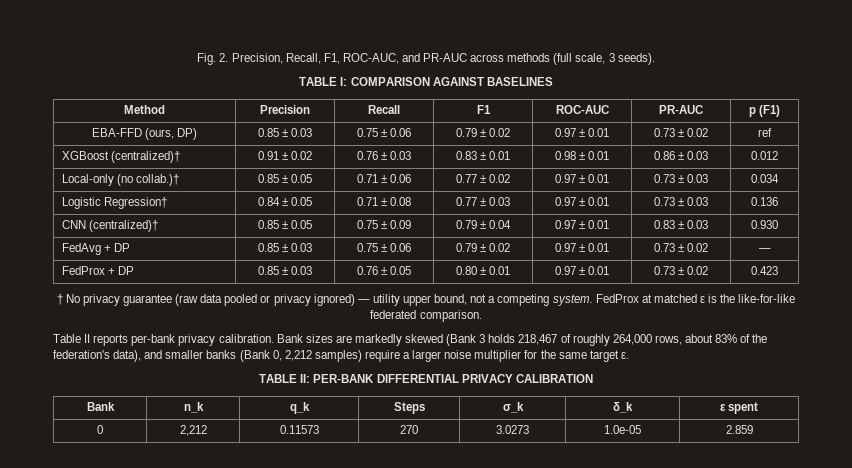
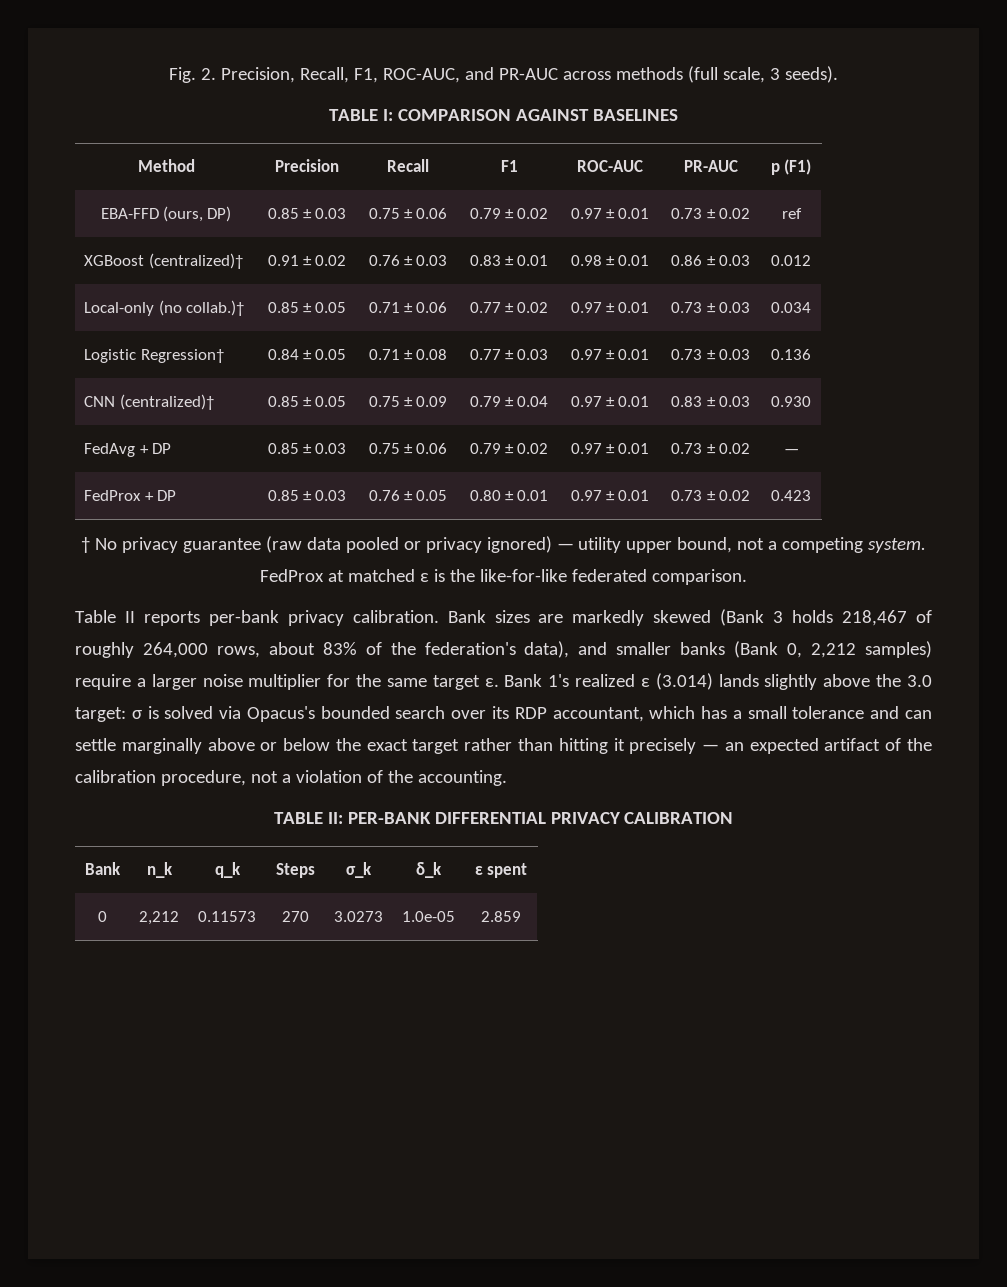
+ Bank 1's realized ε (3.014) lands slightly above the 3.0 target: σ is solved via Opacus's bounded search over its RDP accountant, which has a small tolerance and can settle marginally above or below the exact target rather than hitting it precisely — an expected artifact of the calibration procedure, not a violation of the accounting.

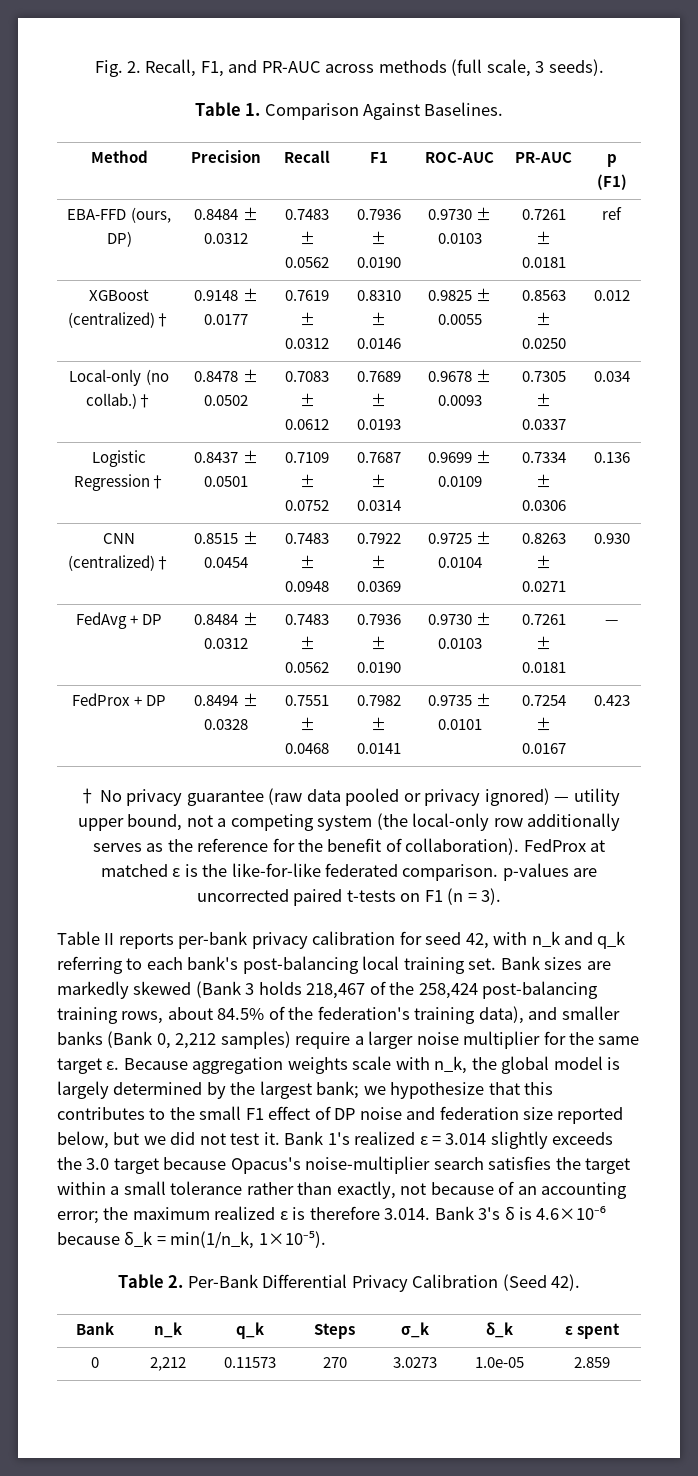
- Fig. 2. Precision, Recall, F1, ROC-AUC, and PR-AUC across methods (full scale, 3 seeds).
+ Fig. 2. Recall, F1, and PR-AUC across methods (full scale, 3 seeds).
- TABLE I: COMPARISON AGAINST BASELINES
+ Table 1. Comparison Against Baselines.
- EBA-FFD (ours, DP) | 0.85 ± 0.03 | 0.75 ± 0.06 | 0.79 ± 0.02 | 0.97 ± 0.01 | 0.73 ± 0.02 | ref
- XGBoost (centralized)† | 0.91 ± 0.02 | 0.76 ± 0.03 | 0.83 ± 0.01 | 0.98 ± 0.01 | 0.86 ± 0.03 | 0.012
- Local-only (no collab.)† | 0.85 ± 0.05 | 0.71 ± 0.06 | 0.77 ± 0.02 | 0.97 ± 0.01 | 0.73 ± 0.03 | 0.034
- Logistic Regression† | 0.84 ± 0.05 | 0.71 ± 0.08 | 0.77 ± 0.03 | 0.97 ± 0.01 | 0.73 ± 0.03 | 0.136
- CNN (centralized)† | 0.85 ± 0.05 | 0.75 ± 0.09 | 0.79 ± 0.04 | 0.97 ± 0.01 | 0.83 ± 0.03 | 0.930
- FedAvg + DP | 0.85 ± 0.03 | 0.75 ± 0.06 | 0.79 ± 0.02 | 0.97 ± 0.01 | 0.73 ± 0.02 | —
- FedProx + DP | 0.85 ± 0.03 | 0.76 ± 0.05 | 0.80 ± 0.01 | 0.97 ± 0.01 | 0.73 ± 0.02 | 0.423
+ EBA-FFD (ours, DP) | 0.8484 ± 0.0312 | 0.7483 ± 0.0562 | 0.7936 ± 0.0190 | 0.9730 ± 0.0103 | 0.7261 ± 0.0181 | ref
+ XGBoost (centralized)† | 0.9148 ± 0.0177 | 0.7619 ± 0.0312 | 0.8310 ± 0.0146 | 0.9825 ± 0.0055 | 0.8563 ± 0.0250 | 0.012
+ Local-only (no collab.)† | 0.8478 ± 0.0502 | 0.7083 ± 0.0612 | 0.7689 ± 0.0193 | 0.9678 ± 0.0093 | 0.7305 ± 0.0337 | 0.034
+ Logistic Regression† | 0.8437 ± 0.0501 | 0.7109 ± 0.0752 | 0.7687 ± 0.0314 | 0.9699 ± 0.0109 | 0.7334 ± 0.0306 | 0.136
+ CNN (centralized)† | 0.8515 ± 0.0454 | 0.7483 ± 0.0948 | 0.7922 ± 0.0369 | 0.9725 ± 0.0104 | 0.8263 ± 0.0271 | 0.930
+ FedAvg + DP | 0.8484 ± 0.0312 | 0.7483 ± 0.0562 | 0.7936 ± 0.0190 | 0.9730 ± 0.0103 | 0.7261 ± 0.0181 | —
+ FedProx + DP | 0.8494 ± 0.0328 | 0.7551 ± 0.0468 | 0.7982 ± 0.0141 | 0.9735 ± 0.0101 | 0.7254 ± 0.0167 | 0.423
- † No privacy guarantee (raw data pooled or privacy ignored) — utility upper bound, not a competing system.
+ † No privacy guarantee (raw data pooled or privacy ignored) — utility upper bound, not a competing system (the local-only row additionally serves as the reference for the benefit of collaboration).
- FedProx at matched ε is the like-for-like federated comparison.
+ FedProx at matched ε is the like-for-like federated comparison. p-values are uncorrected paired t-tests on F1 (n = 3).
- Table II reports per-bank privacy calibration.
+ Table II reports per-bank privacy calibration for seed 42, with n_k and q_k referring to each bank's post-balancing local training set.
- Bank sizes are markedly skewed (Bank 3 holds 218,467 of roughly 264,000 rows, about 83% of the federation's data), and smaller banks (Bank 0, 2,212 samples) require a larger noise multiplier for the same target ε.
+ Bank sizes are markedly skewed (Bank 3 holds 218,467 of the 258,424 post-balancing training rows, about 84.5% of the federation's training data), and smaller banks (Bank 0, 2,212 samples) require a larger noise multiplier for the same target ε.
- Bank 1's realized ε (3.014) lands slightly above the 3.0 target: σ is solved via Opacus's bounded search over its RDP accountant, which has a small tolerance and can settle marginally above or below the exact target rather than hitting it precisely — an expected artifact of the calibration procedure, not a violation of the accounting.
- TABLE II: PER-BANK DIFFERENTIAL PRIVACY CALIBRATION
+ Because aggregation weights scale with n_k, the global model is largely determined by the largest bank; we hypothesize that this contributes to the small F1 effect of DP noise and federation size reported below, but we did not test it. Bank 1's realized ε = 3.014 slightly exceeds the 3.0 target because Opacus's noise-multiplier search satisfies the target within a small tolerance rather than exactly, not because of an accounting error; the maximum realized ε is therefore 3.014. Bank 3's δ is 4.6×10⁻⁶ because δ_k = min(1/n_k, 1×10⁻⁵).
+ Table 2. Per-Bank Differential Privacy Calibration (Seed 42).

